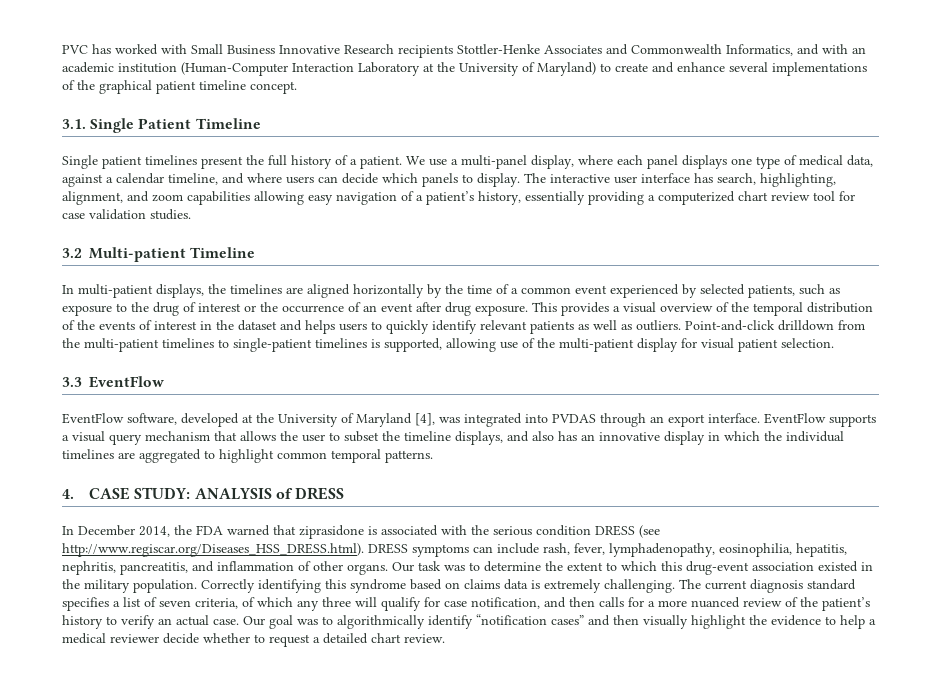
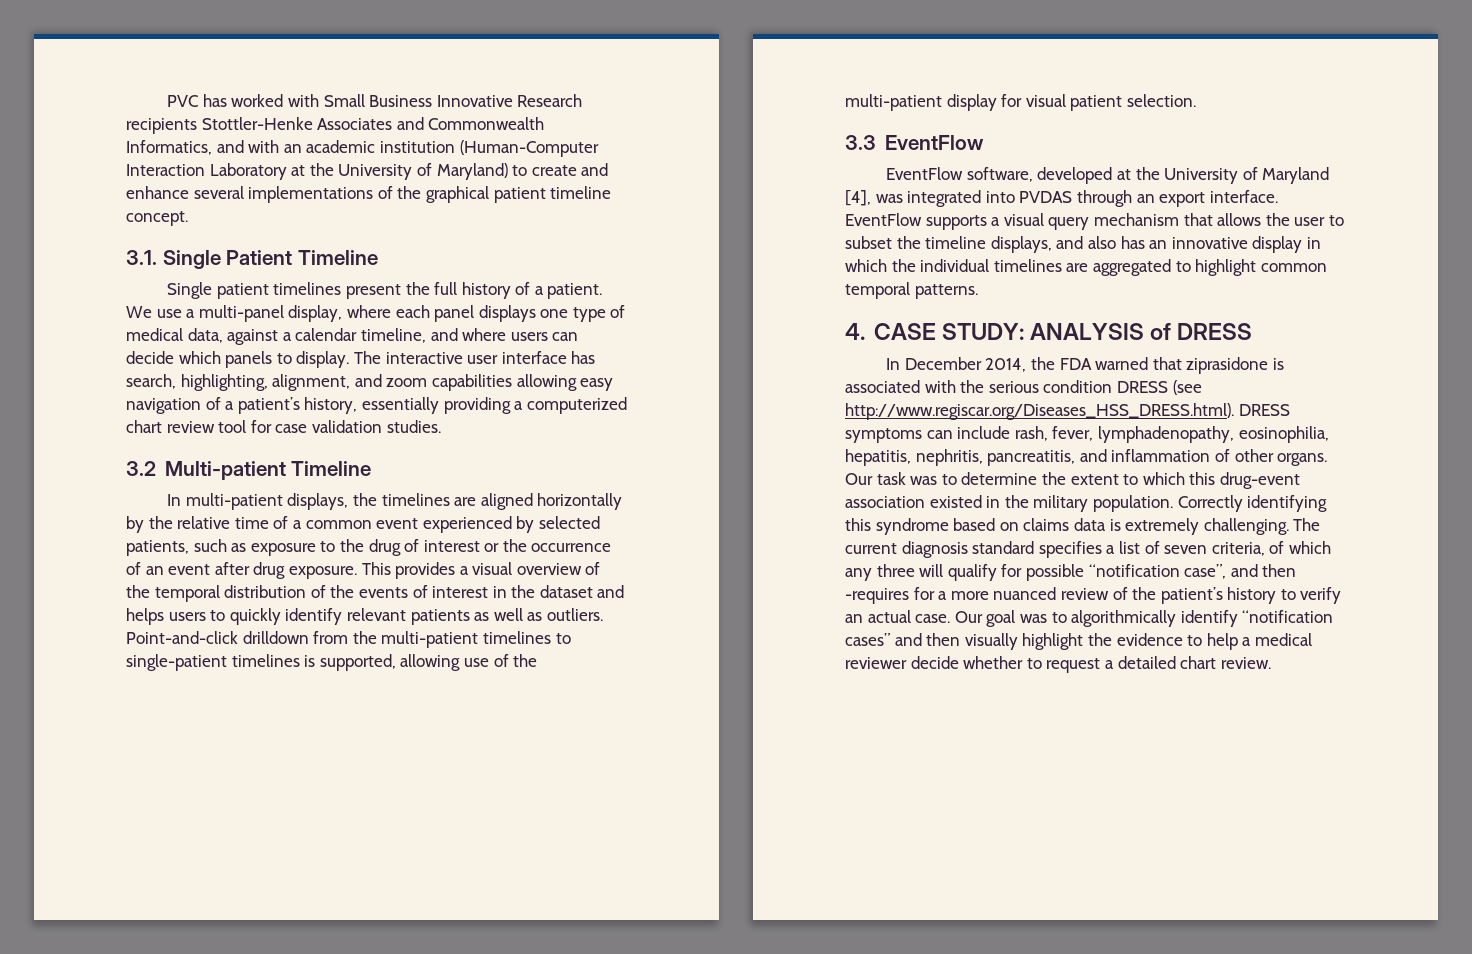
- In multi-patient displays, the timelines are aligned horizontally by the time of a common event experienced by selected patients, such as exposure to the drug of interest or the occurrence of an event after drug exposure.
+ In multi-patient displays, the timelines are aligned horizontally by the relative time of a common event experienced by selected patients, such as exposure to the drug of interest or the occurrence of an event after drug exposure.
- The current diagnosis standard specifies a list of seven criteria, of which any three will qualify for case notification, and then calls for a more nuanced review of the patient’s history to verify an actual case.
+ The current diagnosis standard specifies a list of seven criteria, of which any three will qualify for possible “notification case”, and then -requires for a more nuanced review of the patient’s history to verify an actual case.

